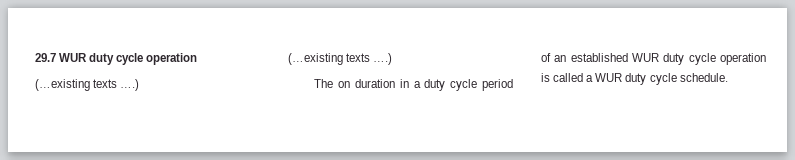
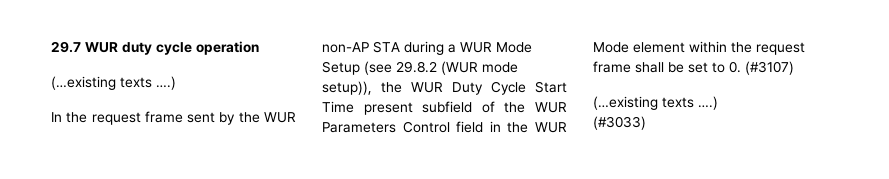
  29.7 WUR duty cycle operation
  (…existing texts ….)
+ In the request frame sent by the WUR non-AP STA during a WUR Mode Setup (see 29.8.2 (WUR mode setup)), the WUR Duty Cycle Start Time present subfield of the WUR Parameters Control field in the WUR Mode element within the request frame shall be set to 0. (#3107)
  (…existing texts ….)
- The on duration in a duty cycle period of an established WUR duty cycle operation is called a WUR duty cycle schedule.
+ (#3033)

